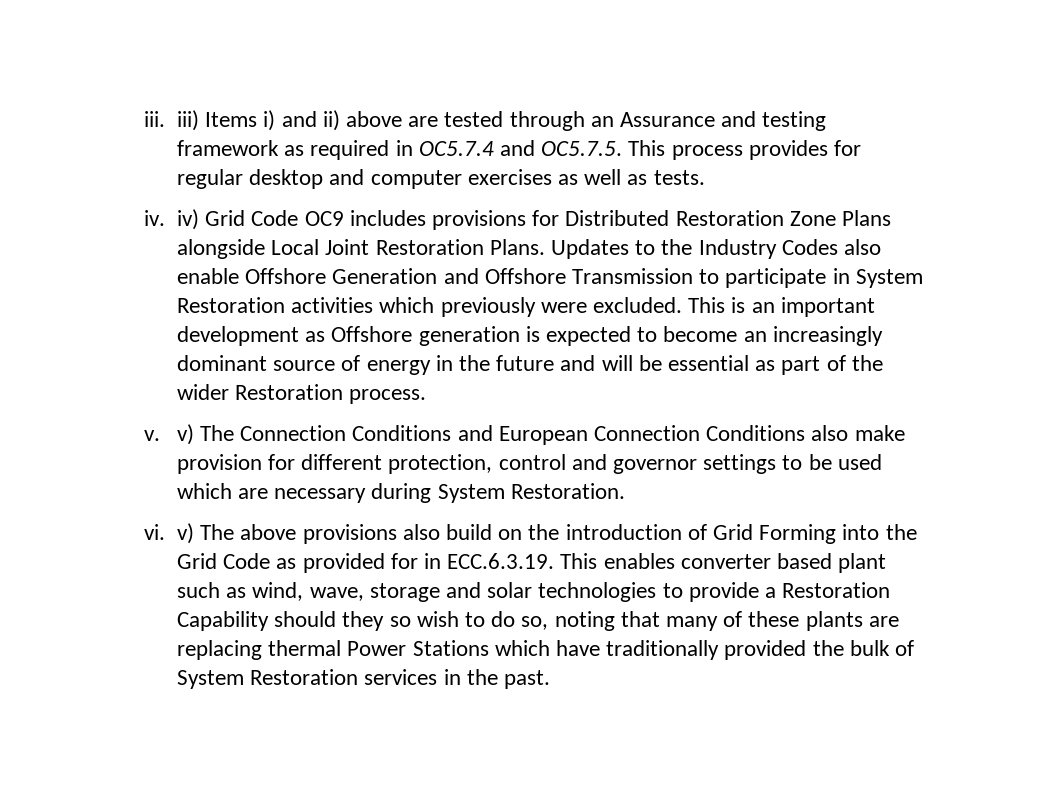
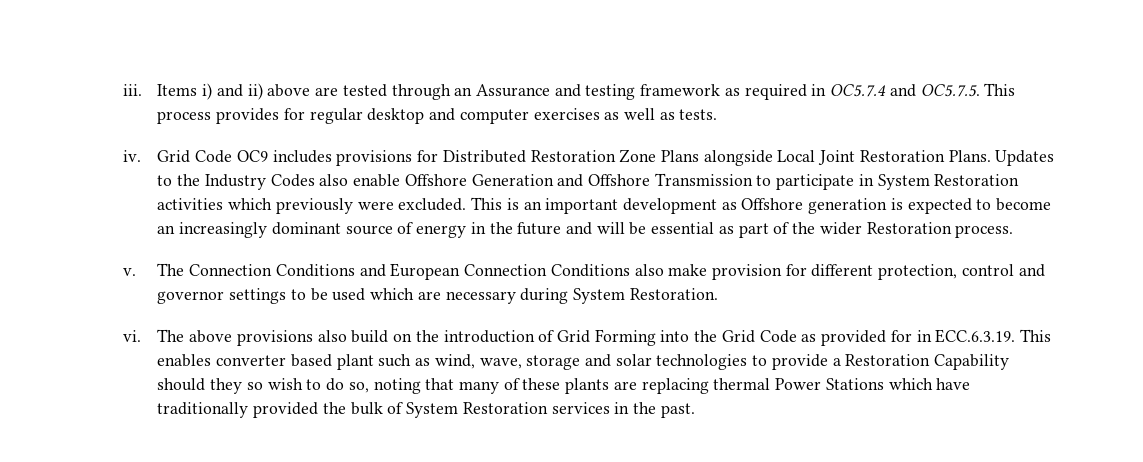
- iii. iii) Items i) and ii) above are tested through an Assurance and testing framework as required in OC5.7.4 and OC5.7.5. This process provides for regular desktop and computer exercises as well as tests.
+ iii. Items i) and ii) above are tested through an Assurance and testing framework as required in OC5.7.4 and OC5.7.5. This process provides for regular desktop and computer exercises as well as tests.
- iv. iv) Grid Code OC9 includes provisions for Distributed Restoration Zone Plans alongside Local Joint Restoration Plans.
+ iv. Grid Code OC9 includes provisions for Distributed Restoration Zone Plans alongside Local Joint Restoration Plans.
- v. v) The Connection Conditions and European Connection Conditions also make provision for different protection, control and governor settings to be used which are necessary during System Restoration.
+ v. The Connection Conditions and European Connection Conditions also make provision for different protection, control and governor settings to be used which are necessary during System Restoration.
- vi. v) The above provisions also build on the introduction of Grid Forming into the Grid Code as provided for in ECC.6.3.19. This enables converter based plant such as wind, wave, storage and solar technologies to provide a Restoration Capability should they so wish to do so, noting that many of these plants are replacing thermal Power Stations which have traditionally provided the bulk of System Restoration services in the past.
+ vi. The above provisions also build on the introduction of Grid Forming into the Grid Code as provided for in ECC.6.3.19. This enables converter based plant such as wind, wave, storage and solar technologies to provide a Restoration Capability should they so wish to do so, noting that many of these plants are replacing thermal Power Stations which have traditionally provided the bulk of System Restoration services in the past.

